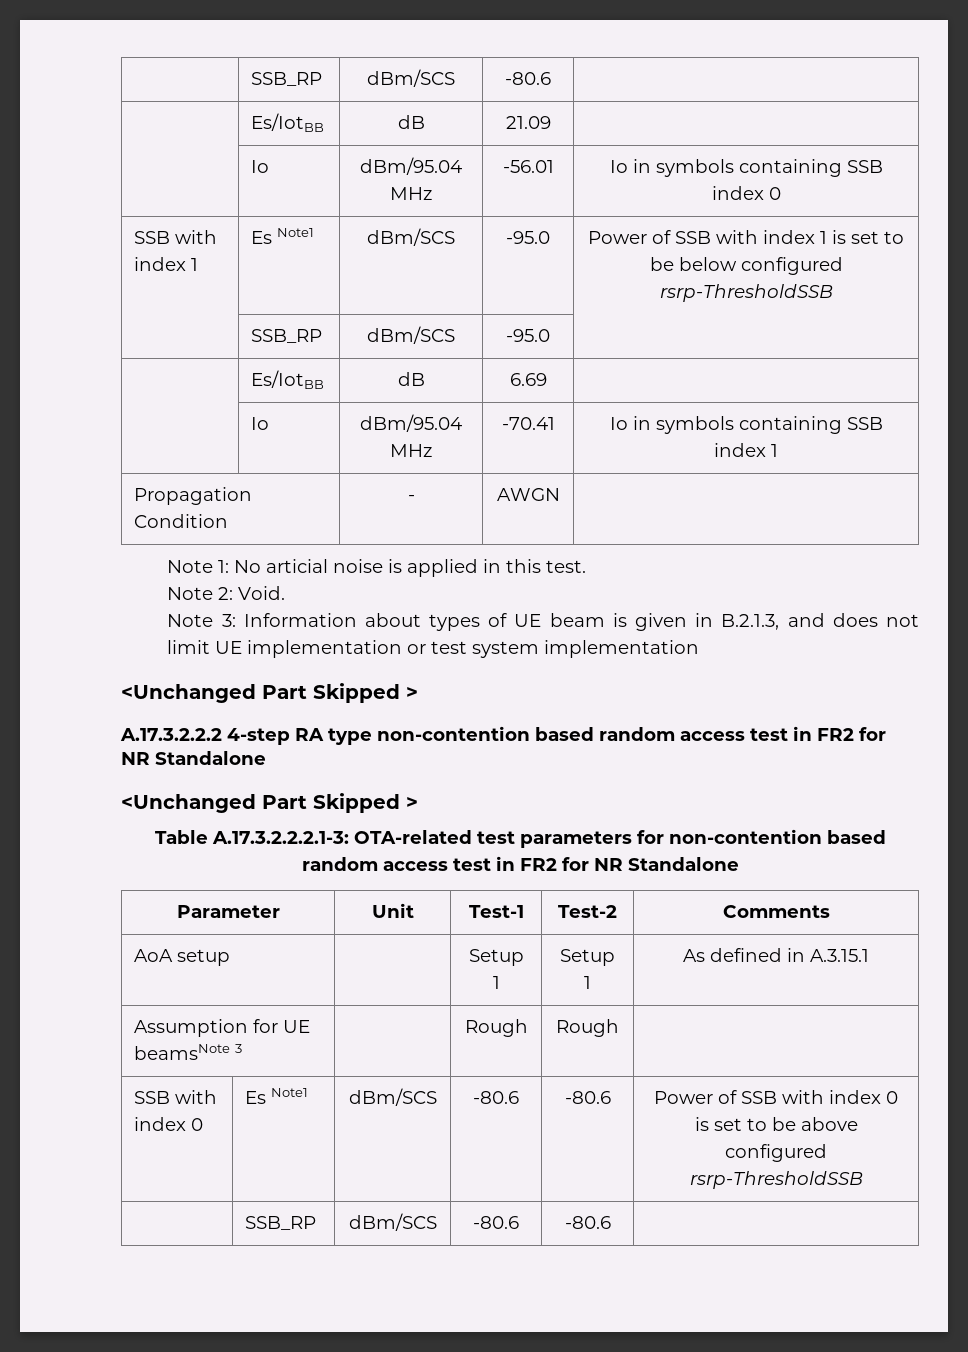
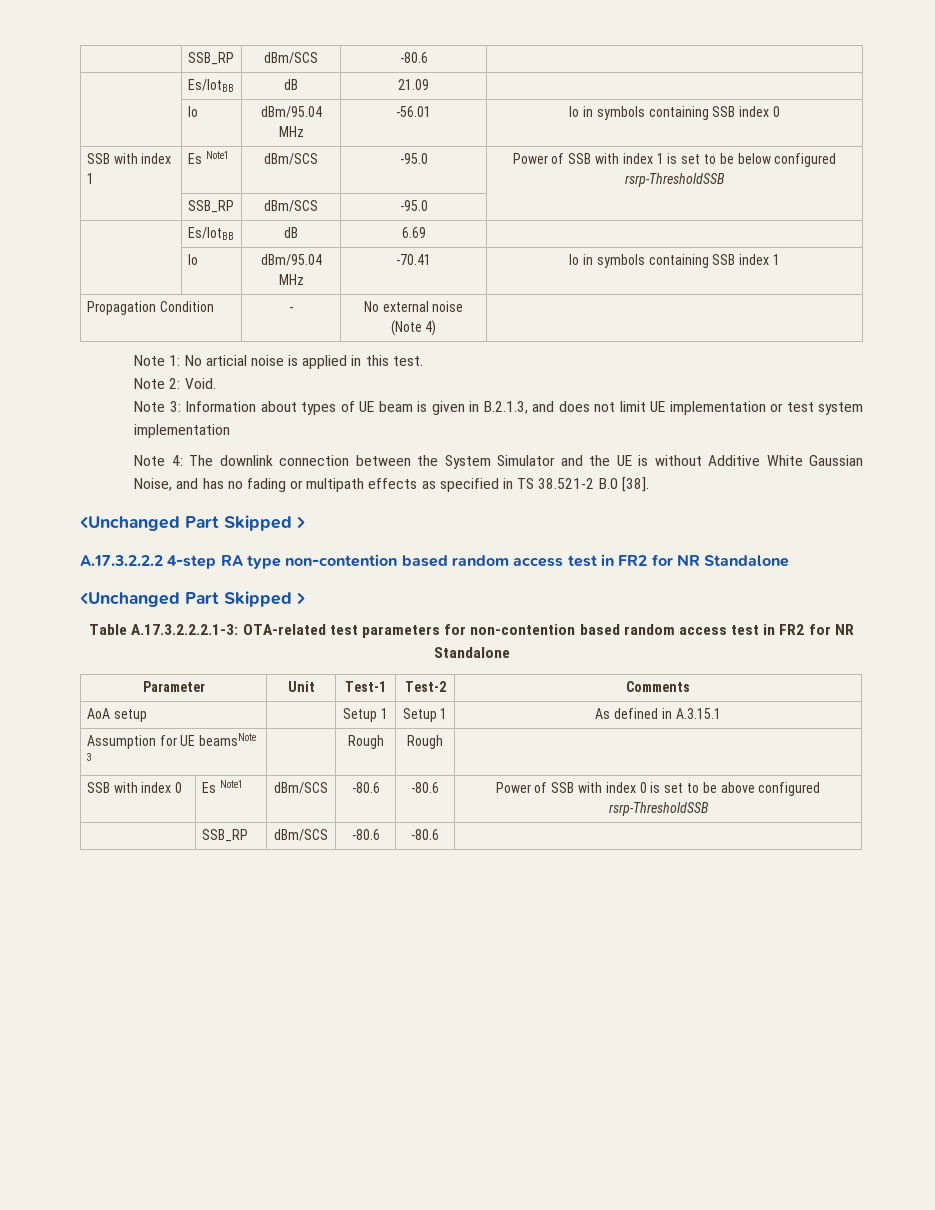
- Propagation Condition | - | AWGN |
+ Propagation Condition | - | No external noise (Note 4) |
+ Note 4: The downlink connection between the System Simulator and the UE is without Additive White Gaussian Noise, and has no fading or multipath effects as specified in TS 38.521-2 B.0 [38].

